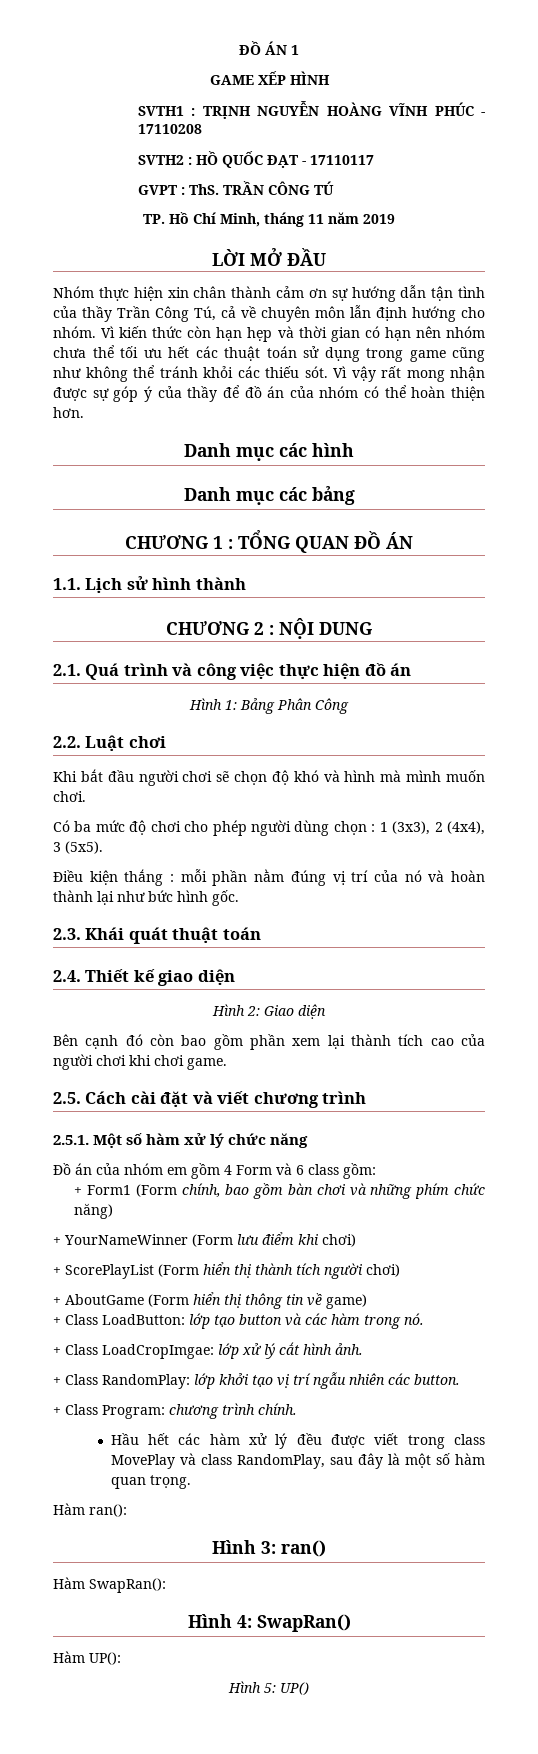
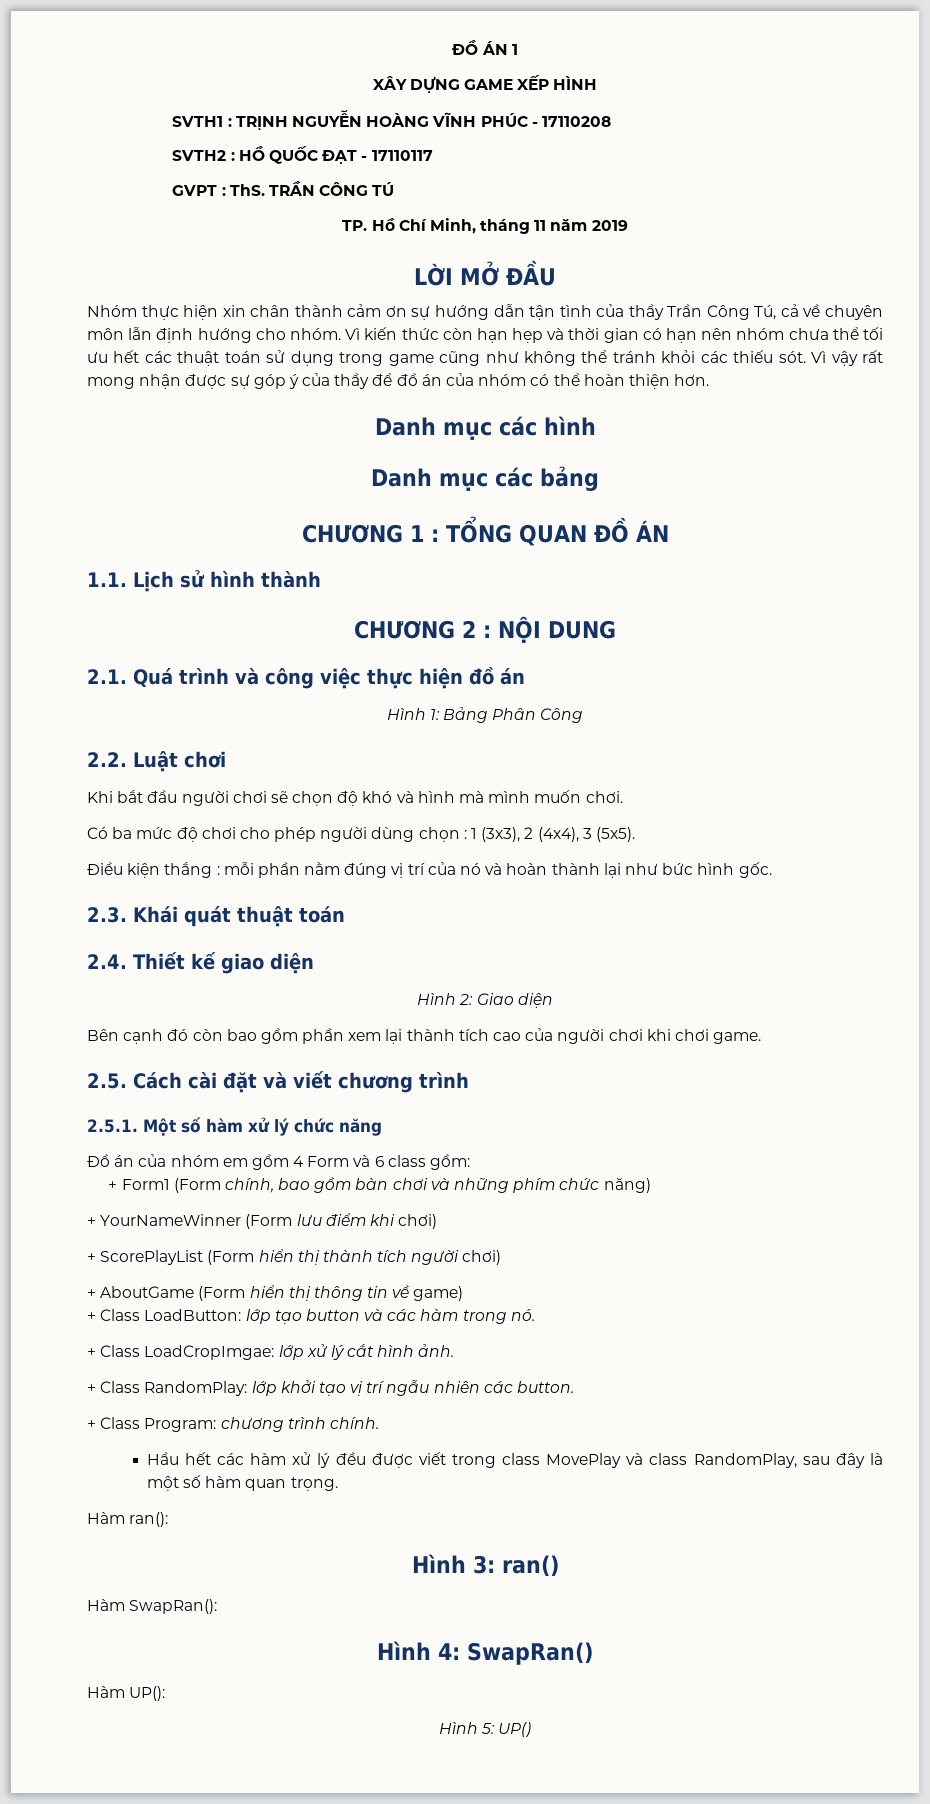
- GAME XẾP HÌNH
+ XÂY DỰNG GAME XẾP HÌNH

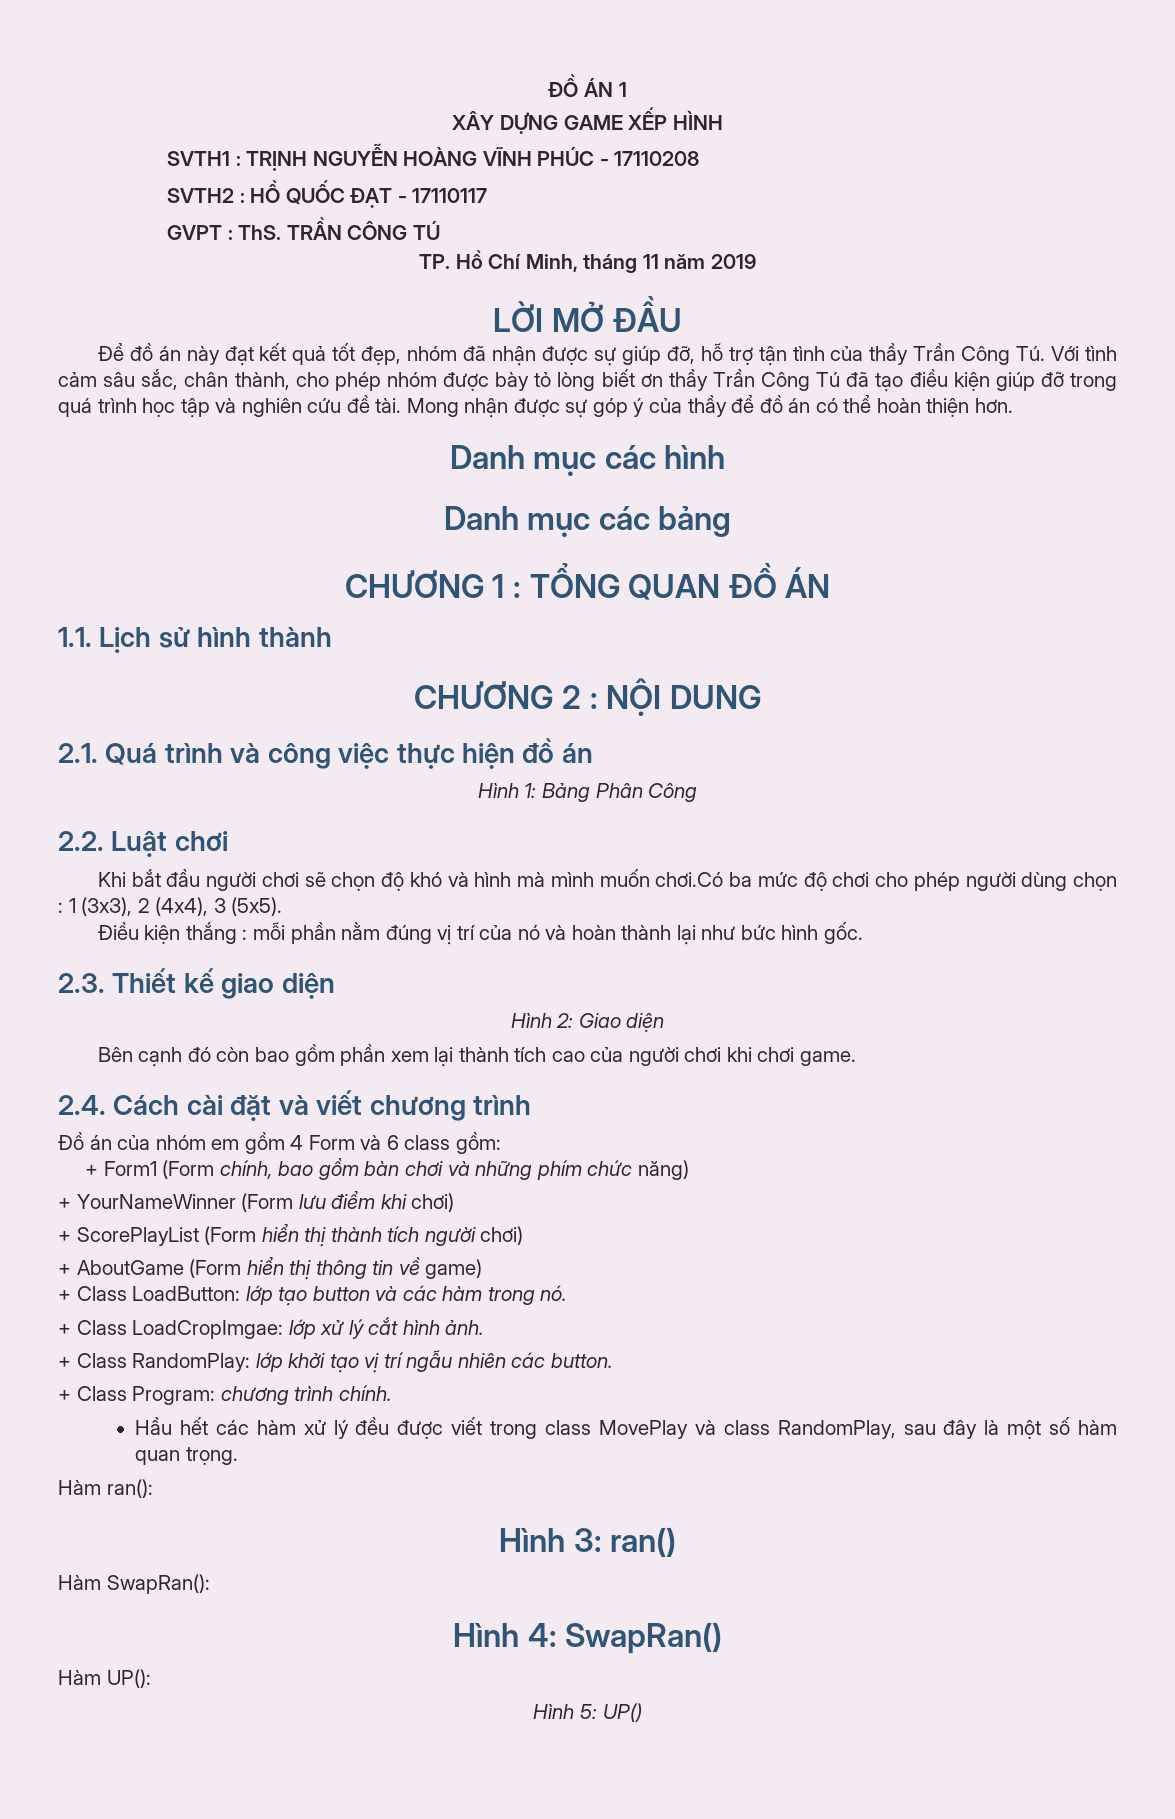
- Nhóm thực hiện xin chân thành cảm ơn sự hướng dẫn tận tình của thầy Trần Công Tú, cả về chuyên môn lẫn định hướng cho nhóm. Vì kiến thức còn hạn hẹp và thời gian có hạn nên nhóm chưa thể tối ưu hết các thuật toán sử dụng trong game cũng như không thể tránh khỏi các thiếu sót. Vì vậy rất mong nhận được sự góp ý của thầy để đồ án của nhóm có thể hoàn thiện hơn.
+ Để đồ án này đạt kết quả tốt đẹp, nhóm đã nhận được sự giúp đỡ, hỗ trợ tận tình của thầy Trần Công Tú. Với tình cảm sâu sắc, chân thành, cho phép nhóm được bày tỏ lòng biết ơn thầy Trần Công Tú đã tạo điều kiện giúp đỡ trong quá trình học tập và nghiên cứu đề tài. Mong nhận được sự góp ý của thầy để đồ án có thể hoàn thiện hơn.
- Khi bắt đầu người chơi sẽ chọn độ khó và hình mà mình muốn chơi.
- Có ba mức độ chơi cho phép người dùng chọn : 1 (3x3), 2 (4x4), 3 (5x5).
+ Khi bắt đầu người chơi sẽ chọn độ khó và hình mà mình muốn chơi.Có ba mức độ chơi cho phép người dùng chọn : 1 (3x3), 2 (4x4), 3 (5x5).
- 2.3. Khái quát thuật toán
- 2.4. Thiết kế giao diện
+ 2.3. Thiết kế giao diện
- 2.5. Cách cài đặt và viết chương trình
+ 2.4. Cách cài đặt và viết chương trình
- 2.5.1. Một số hàm xử lý chức năng

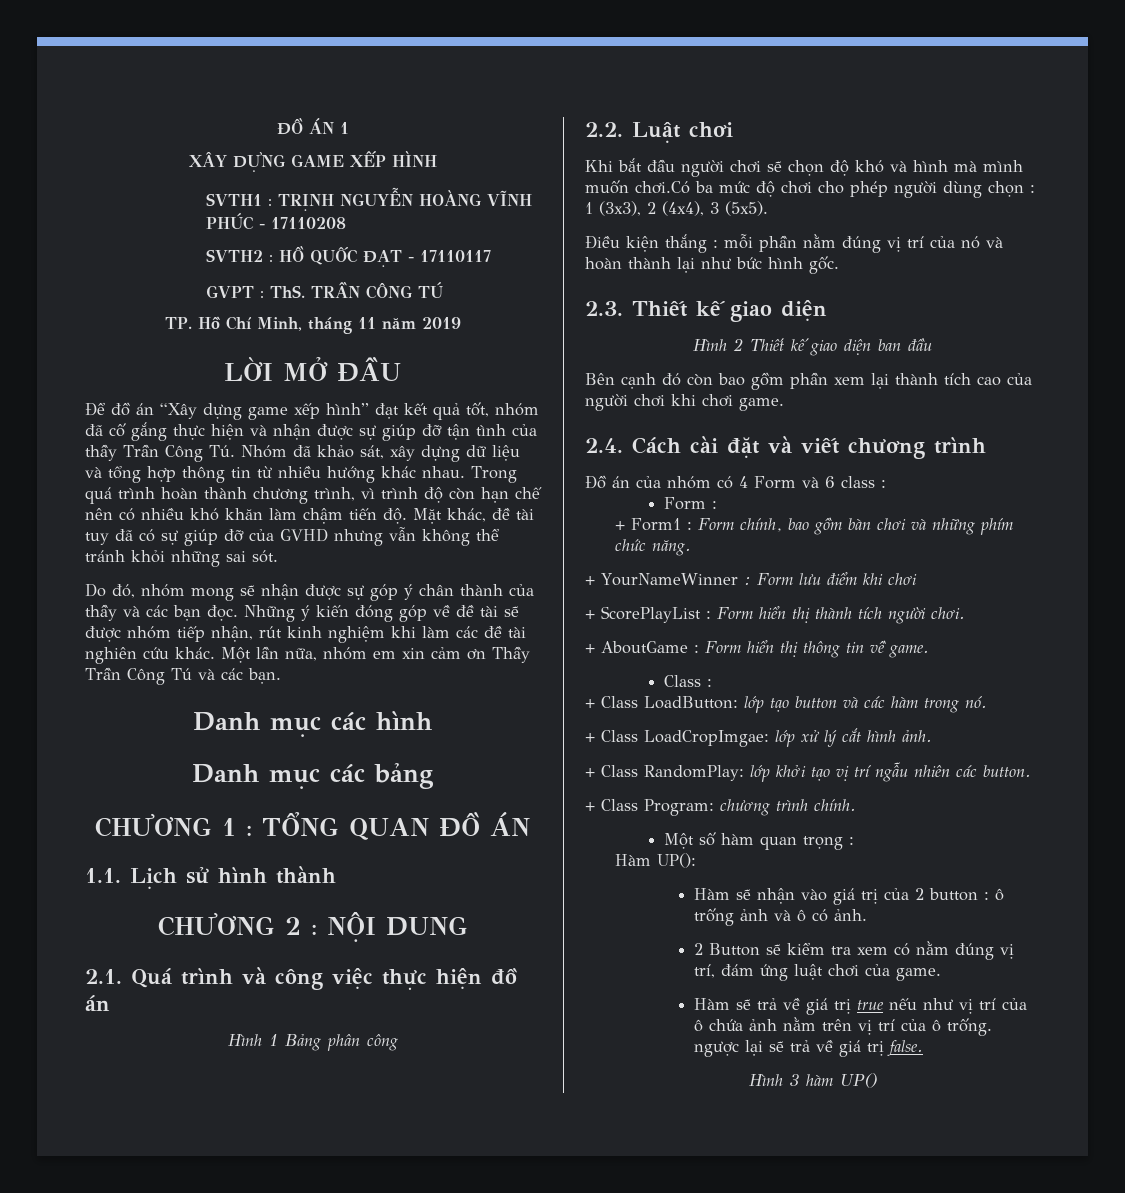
- Để đồ án này đạt kết quả tốt đẹp, nhóm đã nhận được sự giúp đỡ, hỗ trợ tận tình của thầy Trần Công Tú. Với tình cảm sâu sắc, chân thành, cho phép nhóm được bày tỏ lòng biết ơn thầy Trần Công Tú đã tạo điều kiện giúp đỡ trong quá trình học tập và nghiên cứu đề tài. Mong nhận được sự góp ý của thầy để đồ án có thể hoàn thiện hơn.
+ Để đồ án “Xây dựng game xếp hình” đạt kết quả tốt, nhóm đã cố gắng thực hiện và nhận được sự giúp đỡ tận tình của thầy Trần Công Tú. Nhóm đã khảo sát, xây dựng dữ liệu và tổng hợp thông tin từ nhiều hướng khác nhau. Trong quá trình hoàn thành chương trình, vì trình độ còn hạn chế nên có nhiều khó khăn làm chậm tiến độ. Mặt khác, đề tài tuy đã có sự giúp đỡ của GVHD nhưng vẫn không thể tránh khỏi những sai sót.
+ Do đó, nhóm mong sẽ nhận được sự góp ý chân thành của thầy và các bạn đọc. Những ý kiến đóng góp về đề tài sẽ được nhóm tiếp nhận, rút kinh nghiệm khi làm các đề tài nghiên cứu khác. Một lần nữa, nhóm em xin cảm ơn Thầy Trần Công Tú và các bạn.
- Hình 1: Bảng Phân Công
+ Hình 1 Bảng phân công
- Hình 2: Giao diện
+ Hình 2 Thiết kế giao diện ban đầu
- Đồ án của nhóm em gồm 4 Form và 6 class gồm:
+ Đồ án của nhóm có 4 Form và 6 class :
+ Form :
- + Form1 (Form chính, bao gồm bàn chơi và những phím chức năng)
+ + Form1 : Form chính, bao gồm bàn chơi và những phím chức năng.
- + YourNameWinner (Form lưu điểm khi chơi)
+ + YourNameWinner : Form lưu điểm khi chơi
- + ScorePlayList (Form hiển thị thành tích người chơi)
+ + ScorePlayList : Form hiển thị thành tích người chơi.
- + AboutGame (Form hiển thị thông tin về game)
+ + AboutGame : Form hiển thị thông tin về game.
+ Class :
- Hầu hết các hàm xử lý đều được viết trong class MovePlay và class RandomPlay, sau đây là một số hàm quan trọng.
- Hàm ran():
- Hình 3: ran()
- Hàm SwapRan():
- Hình 4: SwapRan()
+ Một số hàm quan trọng :
  Hàm UP():
- Hình 5: UP()
+ Hàm sẽ nhận vào giá trị của 2 button : ô trống ảnh và ô có ảnh.
+ 2 Button sẽ kiểm tra xem có nằm đúng vị trí, đám ứng luật chơi của game.
+ Hàm sẽ trả về giá trị true nếu như vị trí của ô chứa ảnh nằm trên vị trí của ô trống. ngược lại sẽ trả về giá trị false.
+ Hình 3 hàm UP()

